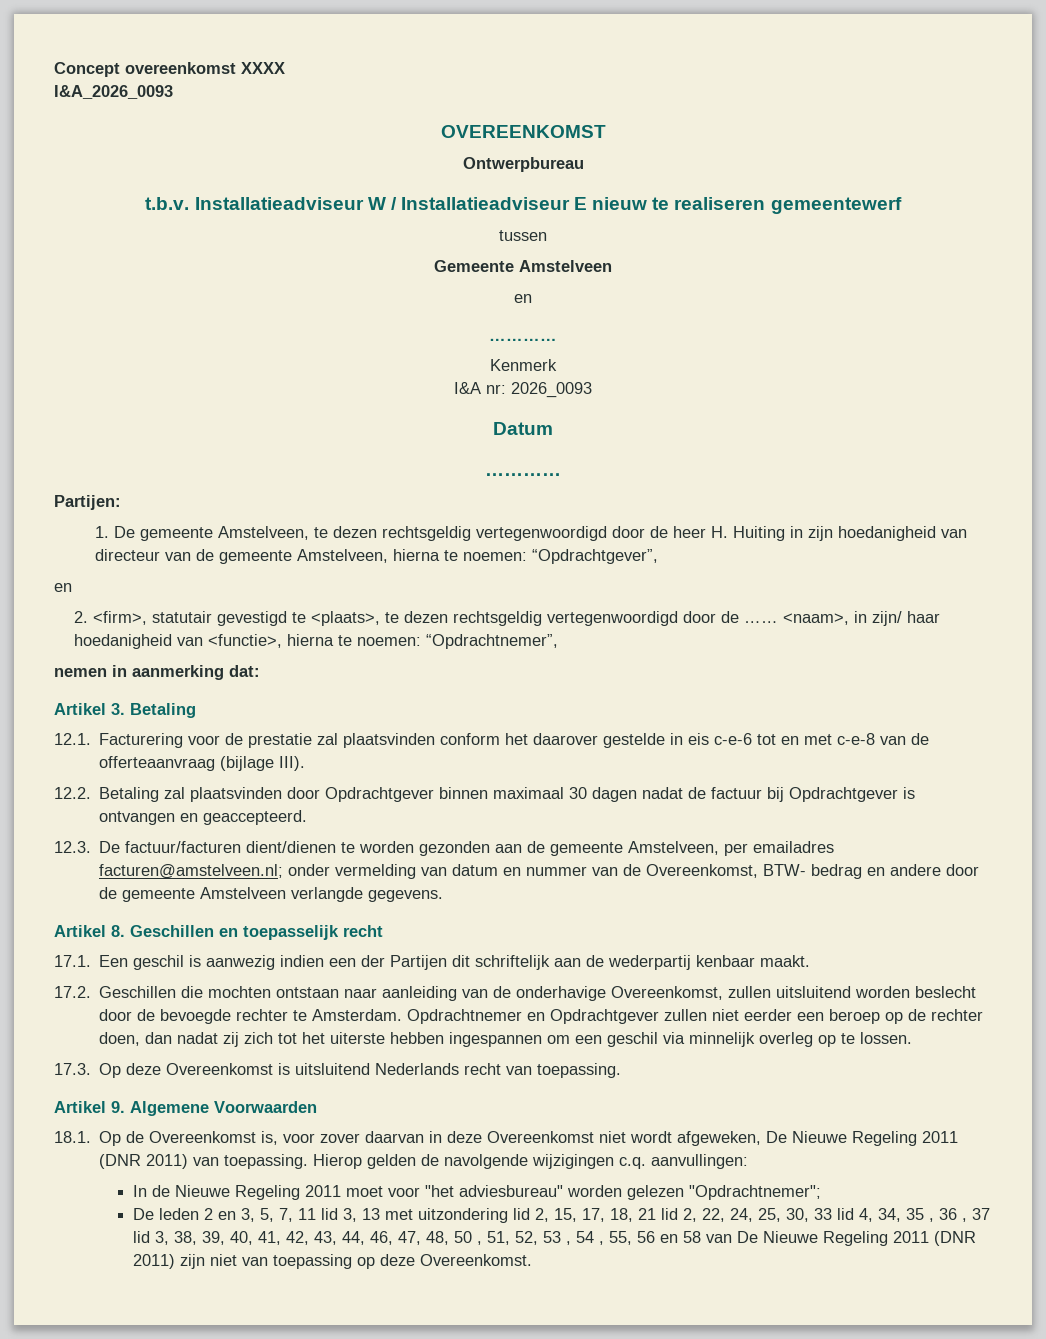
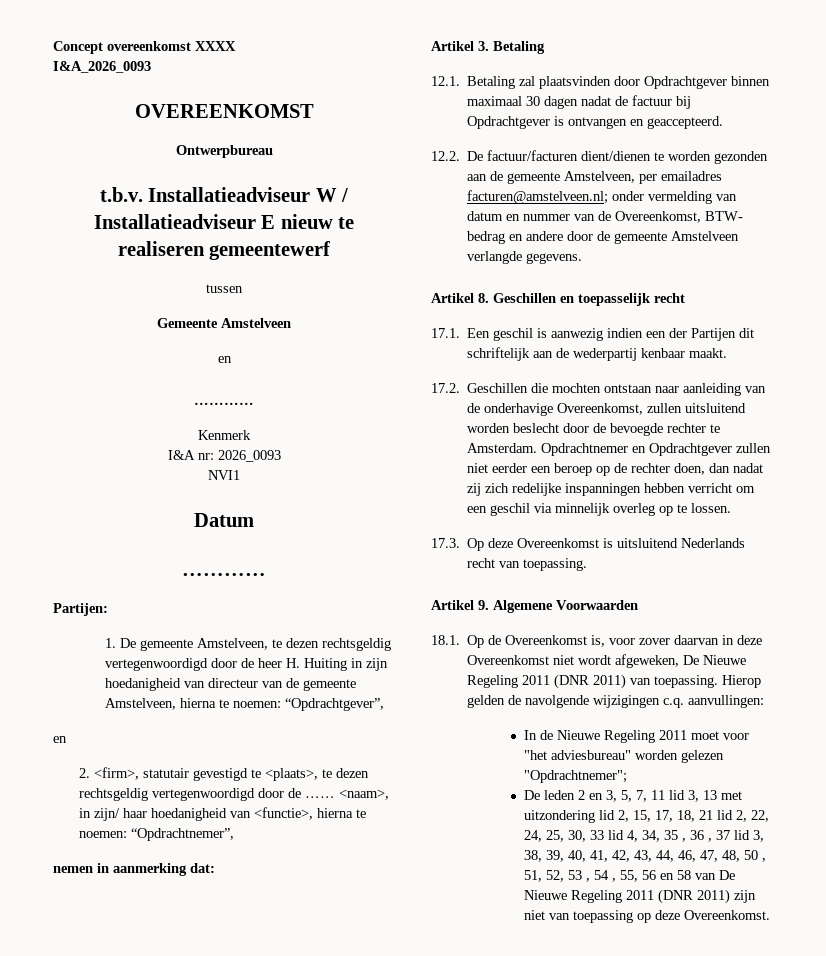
+ NVI1
- 12.1. Facturering voor de prestatie zal plaatsvinden conform het daarover gestelde in eis c-e-6 tot en met c-e-8 van de offerteaanvraag (bijlage III).
- 12.2. Betaling zal plaatsvinden door Opdrachtgever binnen maximaal 30 dagen nadat de factuur bij Opdrachtgever is ontvangen en geaccepteerd.
+ 12.1. Betaling zal plaatsvinden door Opdrachtgever binnen maximaal 30 dagen nadat de factuur bij Opdrachtgever is ontvangen en geaccepteerd.
- 12.3. De factuur/facturen dient/dienen te worden gezonden aan de gemeente Amstelveen, per emailadres facturen@amstelveen.nl; onder vermelding van datum en nummer van de Overeenkomst, BTW- bedrag en andere door de gemeente Amstelveen verlangde gegevens.
+ 12.2. De factuur/facturen dient/dienen te worden gezonden aan de gemeente Amstelveen, per emailadres facturen@amstelveen.nl; onder vermelding van datum en nummer van de Overeenkomst, BTW- bedrag en andere door de gemeente Amstelveen verlangde gegevens.
- Opdrachtnemer en Opdrachtgever zullen niet eerder een beroep op de rechter doen, dan nadat zij zich tot het uiterste hebben ingespannen om een geschil via minnelijk overleg op te lossen.
+ Opdrachtnemer en Opdrachtgever zullen niet eerder een beroep op de rechter doen, dan nadat zij zich redelijke inspanningen hebben verricht om een geschil via minnelijk overleg op te lossen.

